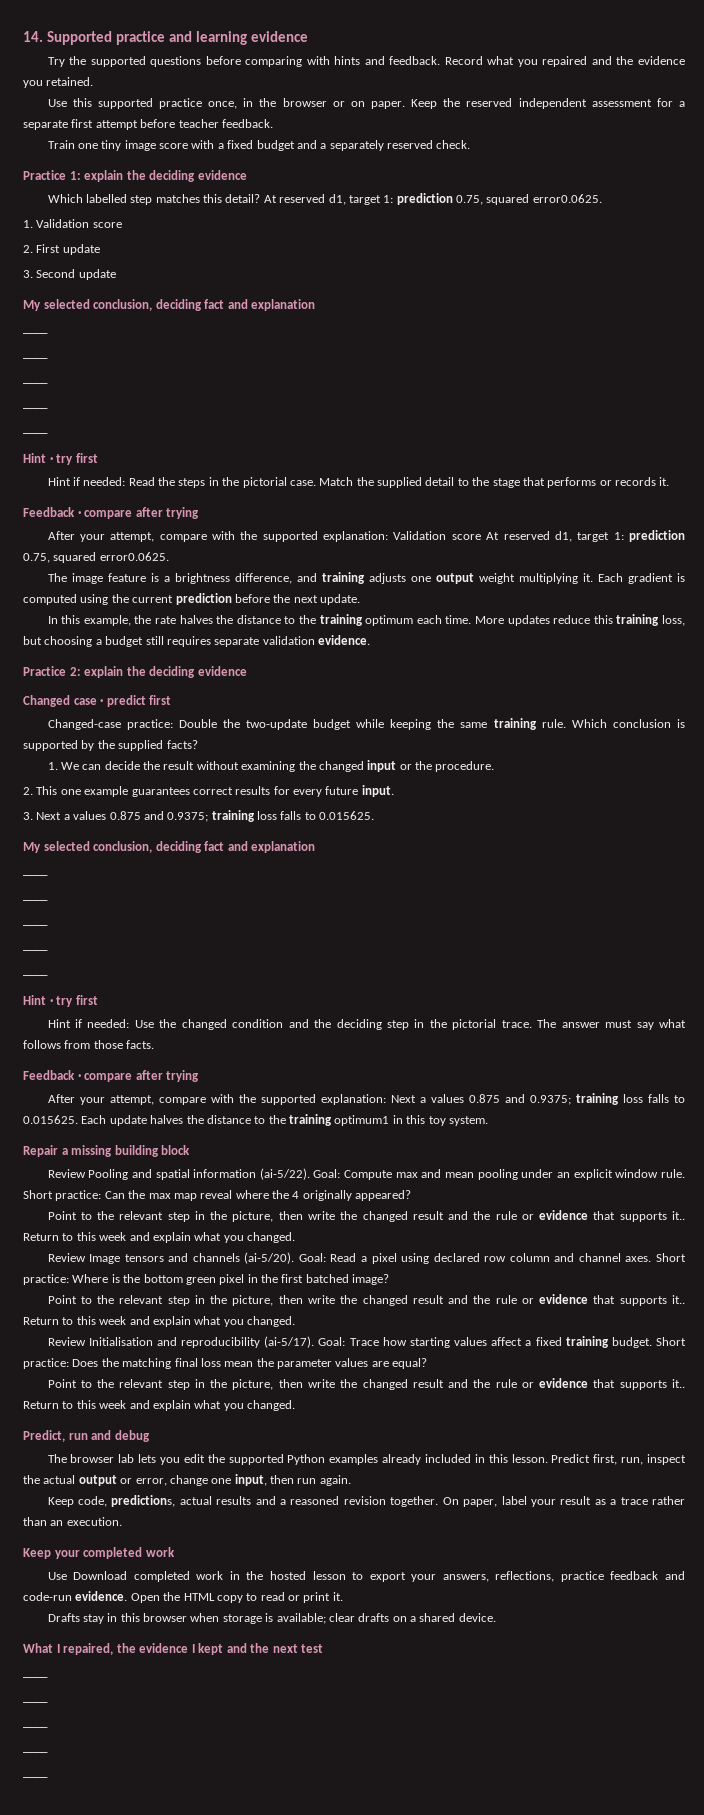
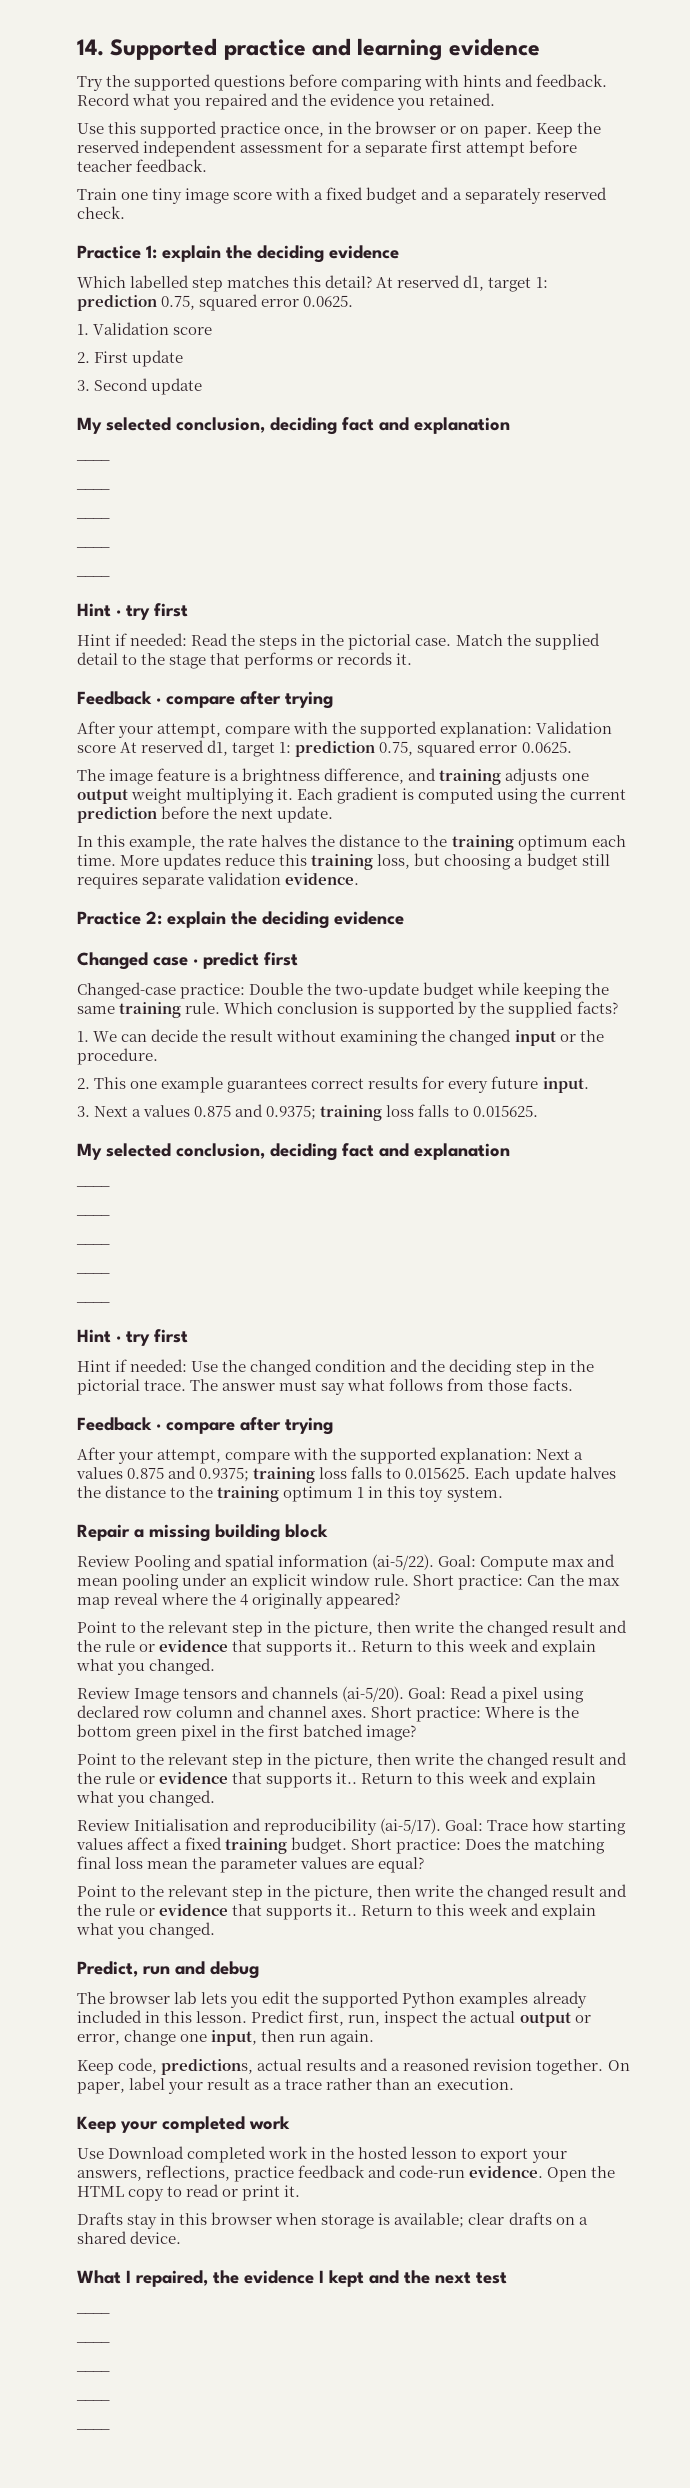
- Which labelled step matches this detail? At reserved d1, target 1: prediction 0.75, squared error0.0625.
+ Which labelled step matches this detail? At reserved d1, target 1: prediction 0.75, squared error 0.0625.
- After your attempt, compare with the supported explanation: Validation score At reserved d1, target 1: prediction 0.75, squared error0.0625.
+ After your attempt, compare with the supported explanation: Validation score At reserved d1, target 1: prediction 0.75, squared error 0.0625.
- After your attempt, compare with the supported explanation: Next a values 0.875 and 0.9375; training loss falls to 0.015625. Each update halves the distance to the training optimum1 in this toy system.
+ After your attempt, compare with the supported explanation: Next a values 0.875 and 0.9375; training loss falls to 0.015625. Each update halves the distance to the training optimum 1 in this toy system.

